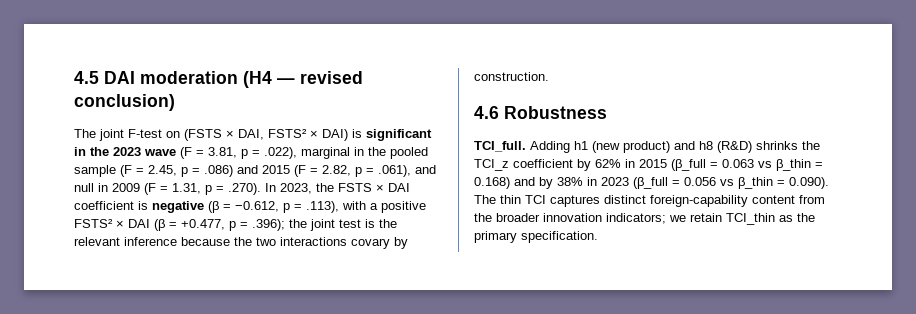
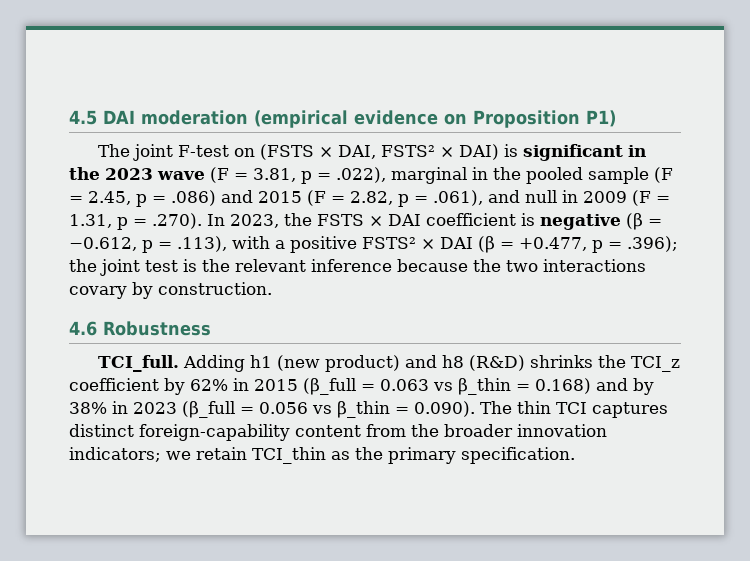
- 4.5 DAI moderation (H4 — revised conclusion)
+ 4.5 DAI moderation (empirical evidence on Proposition P1)

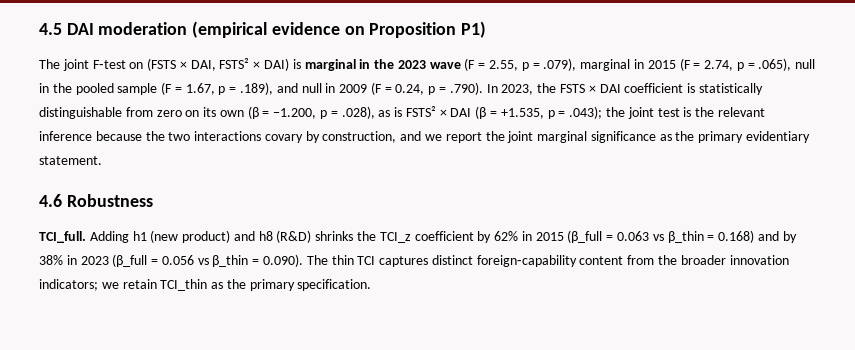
- The joint F‑test on (FSTS × DAI, FSTS² × DAI) is significant in the 2023 wave (F = 3.81, p = .022), marginal in the pooled sample (F = 2.45, p = .086) and 2015 (F = 2.82, p = .061), and null in 2009 (F = 1.31, p = .270). In 2023, the FSTS × DAI coefficient is negative (β = −0.612, p = .113), with a positive FSTS² × DAI (β = +0.477, p = .396); the joint test is the relevant inference because the two interactions covary by construction.
+ The joint F‑test on (FSTS × DAI, FSTS² × DAI) is marginal in the 2023 wave (F = 2.55, p = .079), marginal in 2015 (F = 2.74, p = .065), null in the pooled sample (F = 1.67, p = .189), and null in 2009 (F = 0.24, p = .790). In 2023, the FSTS × DAI coefficient is statistically distinguishable from zero on its own (β = −1.200, p = .028), as is FSTS² × DAI (β = +1.535, p = .043); the joint test is the relevant inference because the two interactions covary by construction, and we report the joint marginal significance as the primary evidentiary statement.

